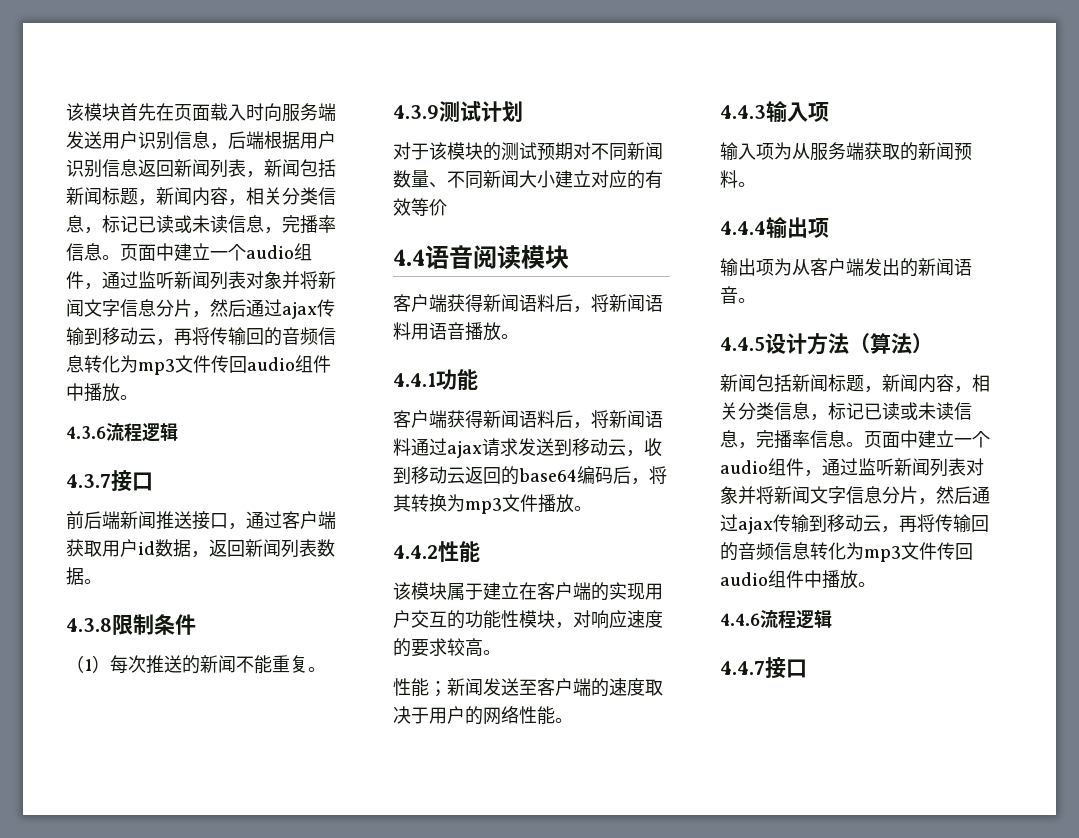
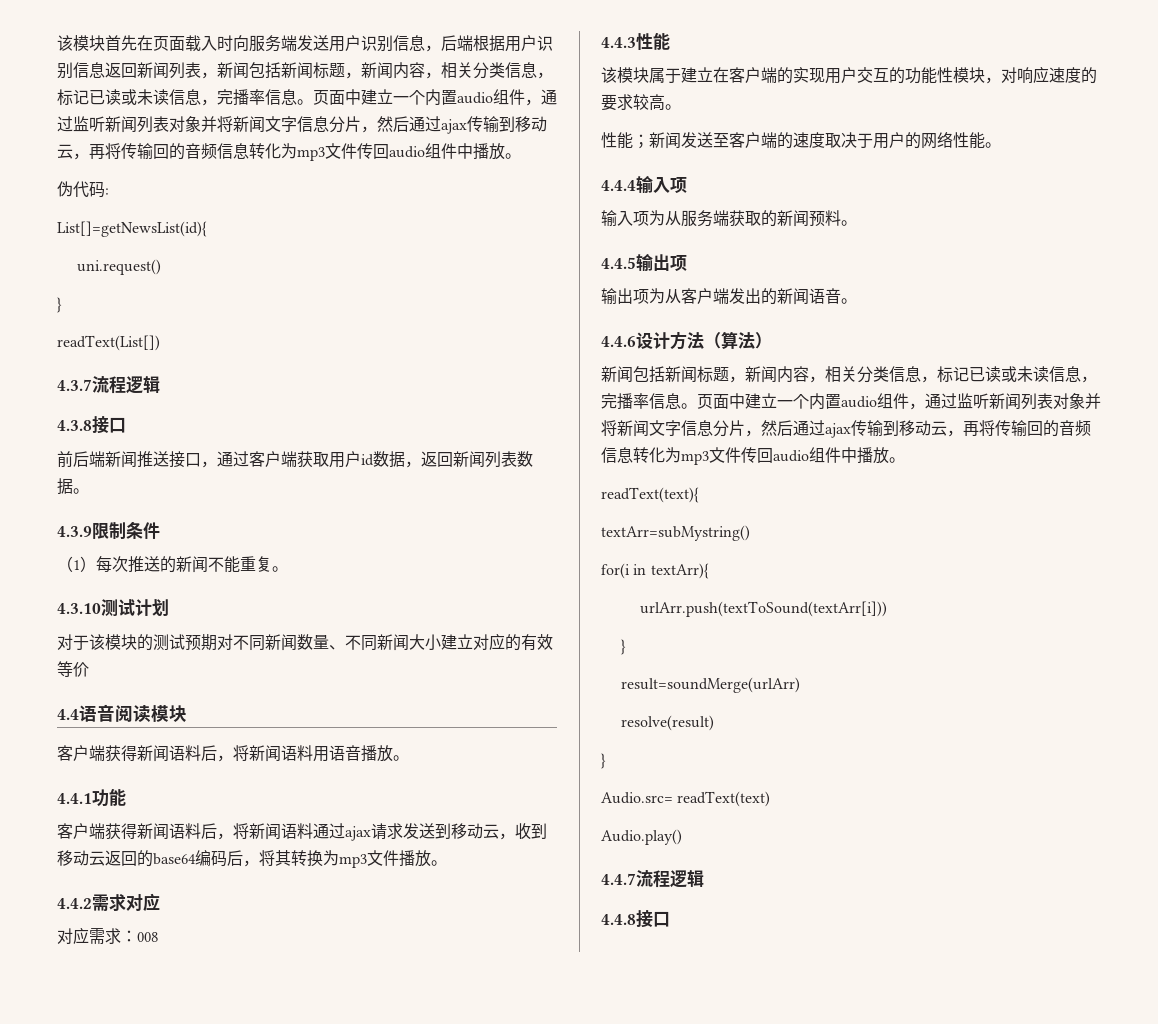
- 该模块首先在页面载入时向服务端发送用户识别信息，后端根据用户识别信息返回新闻列表，新闻包括新闻标题，新闻内容，相关分类信息，标记已读或未读信息，完播率信息。页面中建立一个audio组件，通过监听新闻列表对象并将新闻文字信息分片，然后通过ajax传输到移动云，再将传输回的音频信息转化为mp3文件传回audio组件中播放。
+ 该模块首先在页面载入时向服务端发送用户识别信息，后端根据用户识别信息返回新闻列表，新闻包括新闻标题，新闻内容，相关分类信息，标记已读或未读信息，完播率信息。页面中建立一个内置audio组件，通过监听新闻列表对象并将新闻文字信息分片，然后通过ajax传输到移动云，再将传输回的音频信息转化为mp3文件传回audio组件中播放。
- 4.3.6流程逻辑
- 4.3.7接口
+ 伪代码:
+ List[]=getNewsList(id){
+ uni.request()
+ }
+ readText(List[])
+ 4.3.7流程逻辑
+ 4.3.8接口
- 4.3.8限制条件
+ 4.3.9限制条件
- 4.3.9测试计划
+ 4.3.10测试计划
- 4.4.2性能
+ 4.4.2需求对应
+ 对应需求：008
+ 4.4.3性能
- 4.4.3输入项
+ 4.4.4输入项
- 4.4.4输出项
+ 4.4.5输出项
- 4.4.5设计方法（算法）
- 新闻包括新闻标题，新闻内容，相关分类信息，标记已读或未读信息，完播率信息。页面中建立一个audio组件，通过监听新闻列表对象并将新闻文字信息分片，然后通过ajax传输到移动云，再将传输回的音频信息转化为mp3文件传回audio组件中播放。
+ 4.4.6设计方法（算法）
+ 新闻包括新闻标题，新闻内容，相关分类信息，标记已读或未读信息，完播率信息。页面中建立一个内置audio组件，通过监听新闻列表对象并将新闻文字信息分片，然后通过ajax传输到移动云，再将传输回的音频信息转化为mp3文件传回audio组件中播放。
- 4.4.6流程逻辑
- 4.4.7接口
+ readText(text){
+ textArr=subMystring()
+ for(i in textArr){
+ urlArr.push(textToSound(textArr[i]))
+ }
+ result=soundMerge(urlArr)
+ resolve(result)
+ }
+ Audio.src= readText(text)
+ Audio.play()
+ 4.4.7流程逻辑
+ 4.4.8接口

